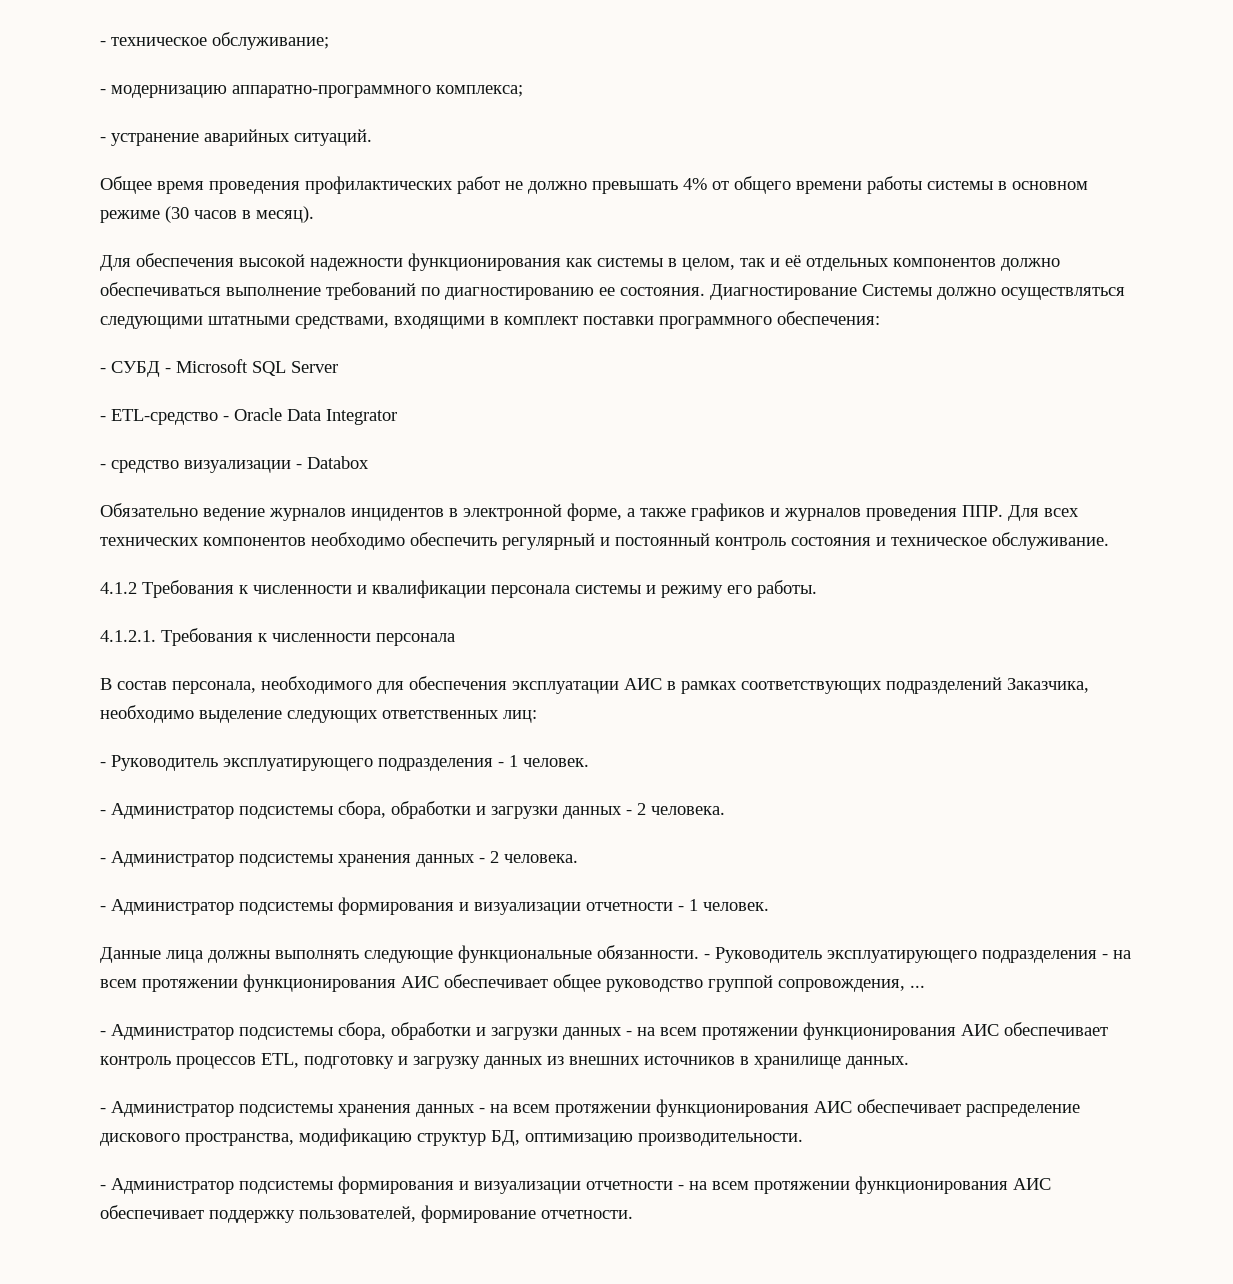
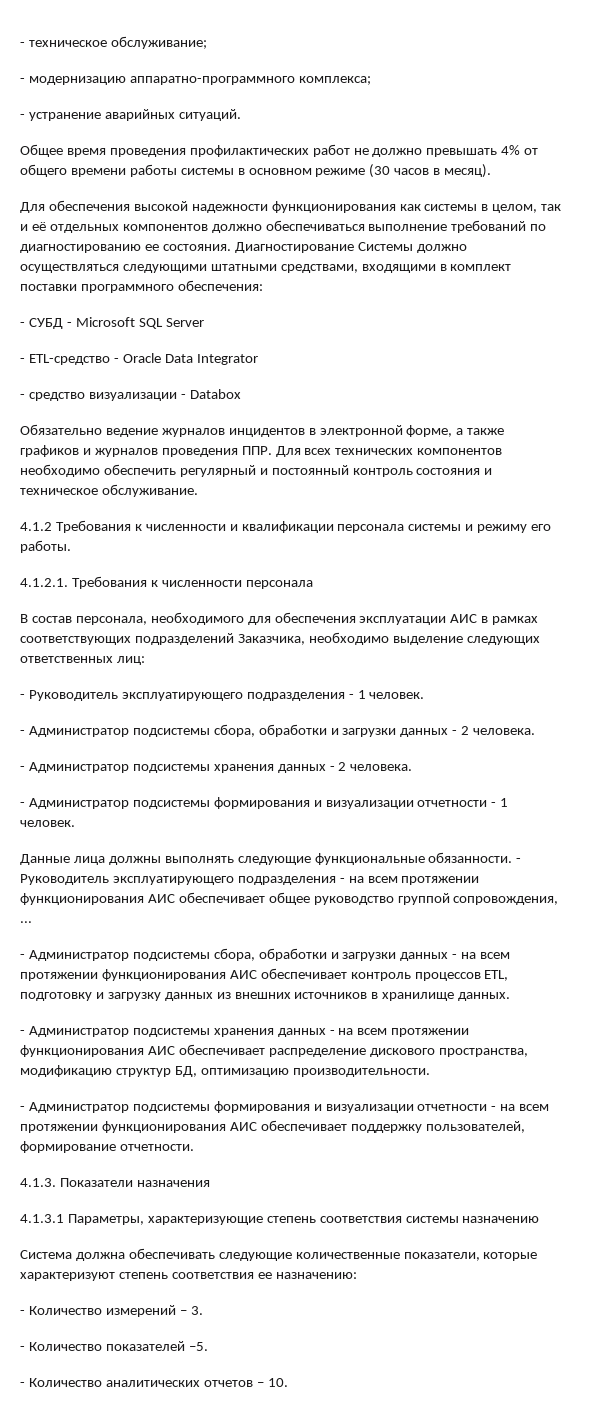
+ 4.1.3. Показатели назначения
+ 4.1.3.1 Параметры, характеризующие степень соответствия системы назначению
+ Система должна обеспечивать следующие количественные показатели, которые характеризуют степень соответствия ее назначению:
+ - Количество измерений – 3.
+ - Количество показателей –5.
+ - Количество аналитических отчетов – 10.

